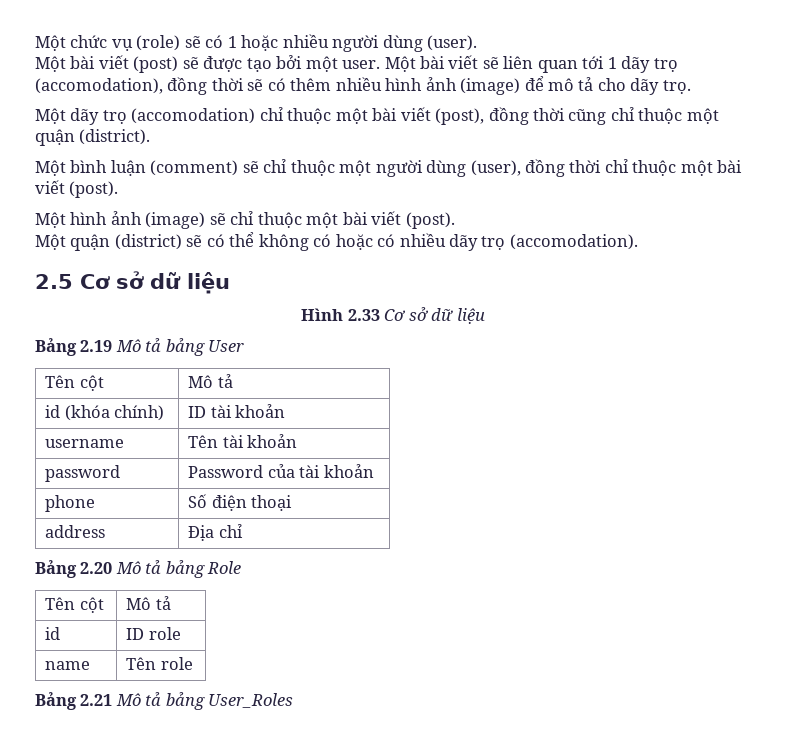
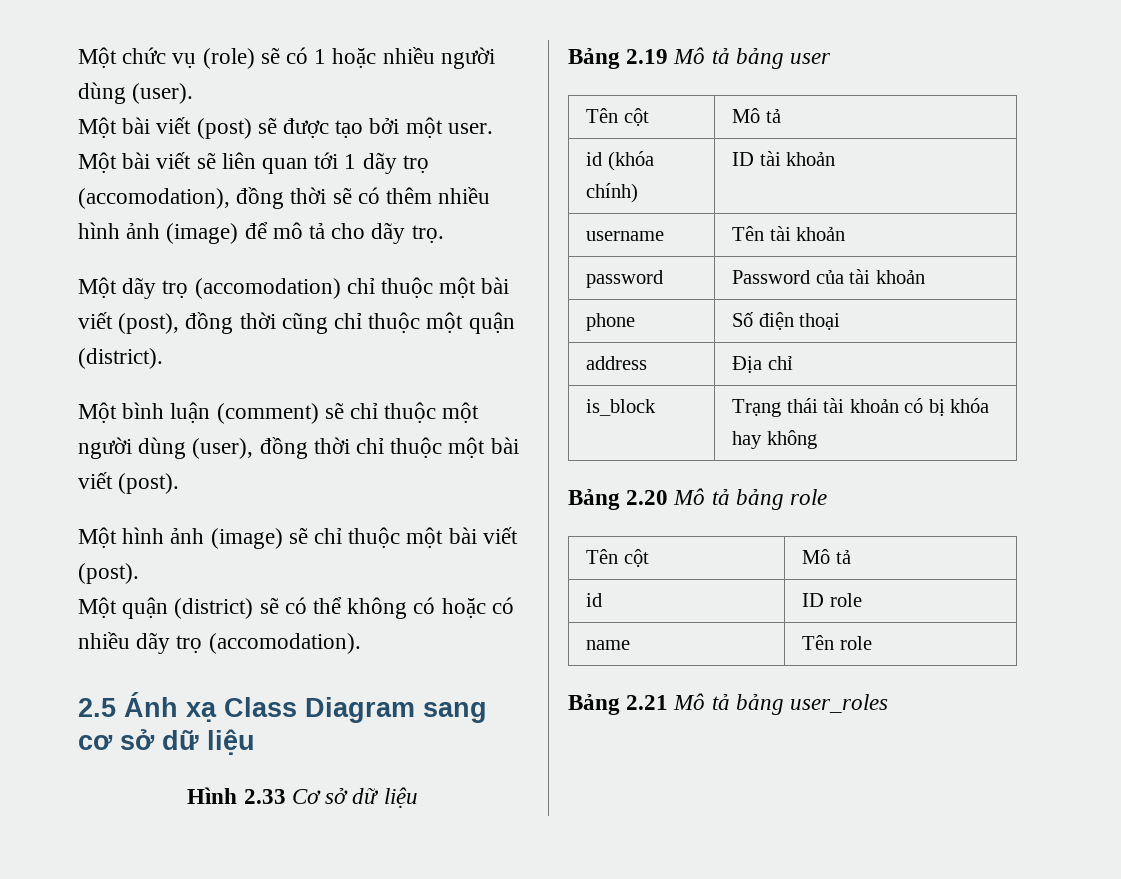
- 2.5 Cơ sở dữ liệu
+ 2.5 Ánh xạ Class Diagram sang cơ sở dữ liệu
- Bảng 2.19 Mô tả bảng User
+ Bảng 2.19 Mô tả bảng user
+ is_block | Trạng thái tài khoản có bị khóa hay không
- Bảng 2.20 Mô tả bảng Role
+ Bảng 2.20 Mô tả bảng role
- Bảng 2.21 Mô tả bảng User_Roles
+ Bảng 2.21 Mô tả bảng user_roles

